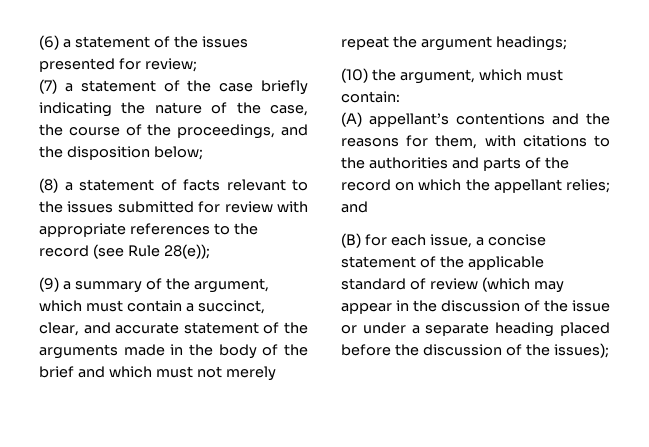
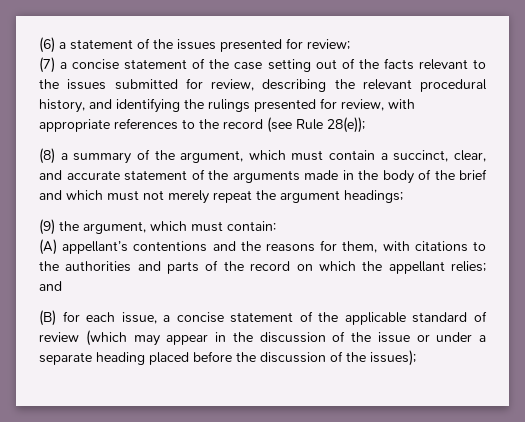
- (7) a statement of the case briefly indicating the nature of the case, the course of the proceedings, and the disposition below;
- (8) a statement of facts relevant to the issues submitted for review with appropriate references to the record (see Rule 28(e));
+ (7) a concise statement of the case setting out of the facts relevant to the issues submitted for review, describing the relevant procedural history, and identifying the rulings presented for review, with appropriate references to the record (see Rule 28(e));
- (9) a summary of the argument, which must contain a succinct, clear, and accurate statement of the arguments made in the body of the brief and which must not merely repeat the argument headings;
+ (8) a summary of the argument, which must contain a succinct, clear, and accurate statement of the arguments made in the body of the brief and which must not merely repeat the argument headings;
- (10) the argument, which must contain:
+ (9) the argument, which must contain:

